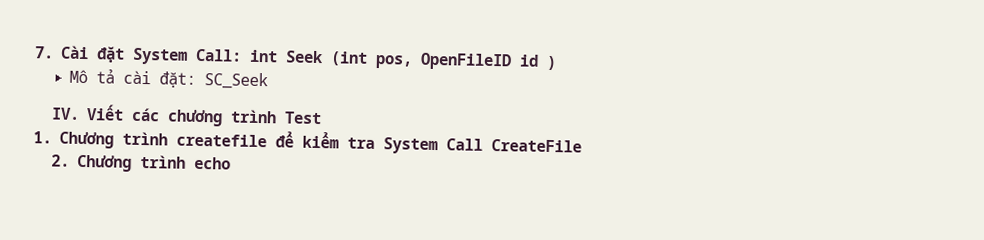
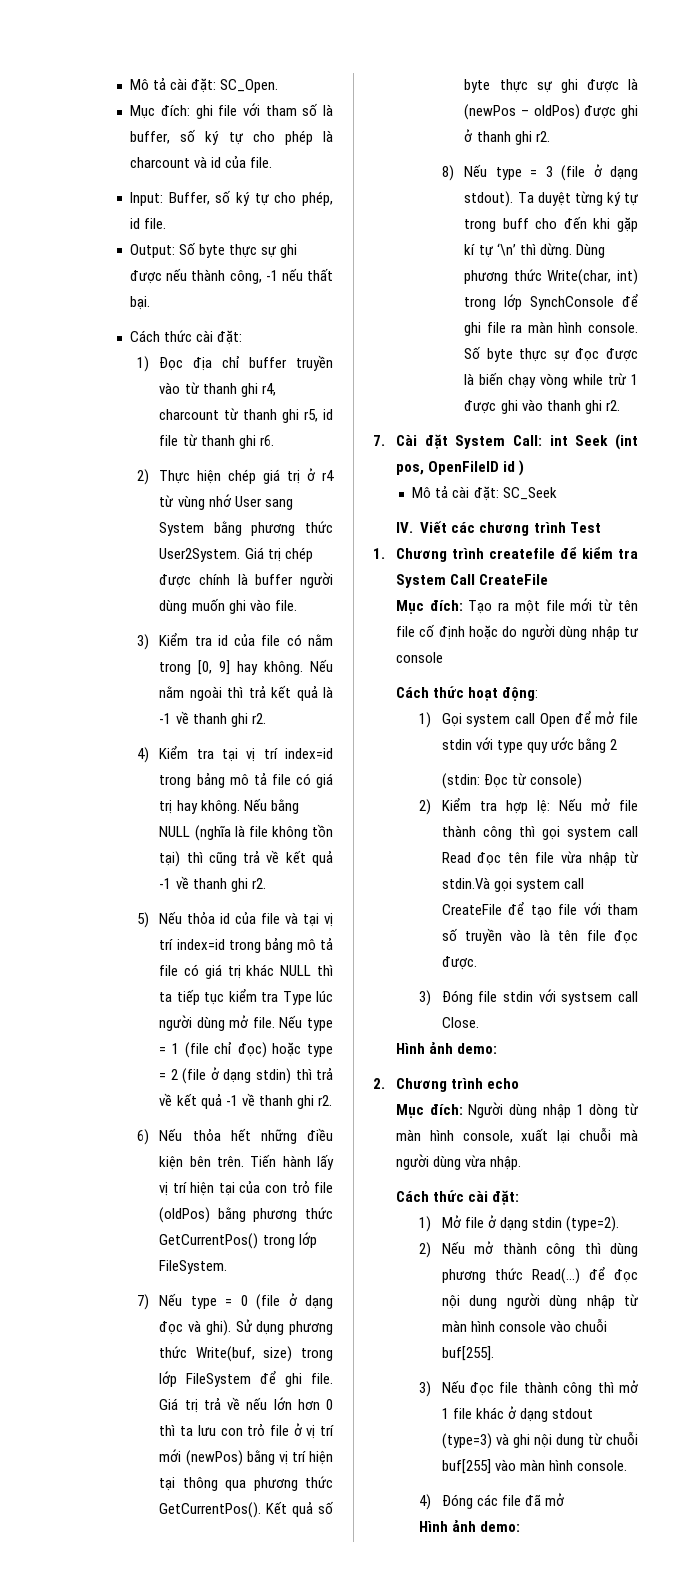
+ Mô tả cài đặt: SC_Open.
+ Mục đích: ghi file với tham số là buffer, số ký tự cho phép là charcount và id của file.
+ Input: Buffer, số ký tự cho phép, id file.
+ Output: Số byte thực sự ghi được nếu thành công, -1 nếu thất bại.
+ Cách thức cài đặt:
+ 1) Đọc địa chỉ buffer truyền vào từ thanh ghi r4, charcount từ thanh ghi r5, id file từ thanh ghi r6.
+ 2) Thực hiện chép giá trị ở r4 từ vùng nhớ User sang System bằng phương thức User2System. Giá trị chép được chính là buffer người dùng muốn ghi vào file.
+ 3) Kiểm tra id của file có nằm trong [0, 9] hay không. Nếu nằm ngoài thì trả kết quả là -1 về thanh ghi r2.
+ 4) Kiểm tra tại vị trí index=id trong bảng mô tả file có giá trị hay không. Nếu bằng NULL (nghĩa là file không tồn tại) thì cũng trả về kết quả -1 về thanh ghi r2.
+ 5) Nếu thỏa id của file và tại vị trí index=id trong bảng mô tả file có giá trị khác NULL thì ta tiếp tục kiểm tra Type lúc người dùng mở file. Nếu type = 1 (file chỉ đọc) hoặc type = 2 (file ở dạng stdin) thì trả về kết quả -1 về thanh ghi r2.
+ 6) Nếu thỏa hết những điều kiện bên trên. Tiến hành lấy vị trí hiện tại của con trỏ file (oldPos) bằng phương thức GetCurrentPos() trong lớp FileSystem.
+ 7) Nếu type = 0 (file ở dạng đọc và ghi). Sử dụng phương thức Write(buf, size) trong lớp FileSystem để ghi file. Giá trị trả về nếu lớn hơn 0 thì ta lưu con trỏ file ở vị trí mới (newPos) bằng vị trí hiện tại thông qua phương thức GetCurrentPos(). Kết quả số byte thực sự ghi được là (newPos – oldPos) được ghi ở thanh ghi r2.
+ 8) Nếu type = 3 (file ở dạng stdout). Ta duyệt từng ký tự trong buff cho đến khi gặp kí tự ‘\n’ thì dừng. Dùng phương thức Write(char, int) trong lớp SynchConsole để ghi file ra màn hình console. Số byte thực sự đọc được là biến chạy vòng while trừ 1 được ghi vào thanh ghi r2.
+ Mục đích: Tạo ra một file mới từ tên file cố định hoặc do người dùng nhập tư console
+ Cách thức hoạt động:
+ 1) Gọi system call Open để mở file stdin với type quy ước bằng 2
+ (stdin: Đọc từ console)
+ 2) Kiểm tra hợp lệ: Nếu mở file thành công thì gọi system call Read đọc tên file vừa nhập từ stdin.Và gọi system call CreateFile để tạo file với tham số truyền vào là tên file đọc được.
+ 3) Đóng file stdin với systsem call Close.
+ Hình ảnh demo:
  2. Chương trình echo
+ Mục đích: Người dùng nhập 1 dòng từ màn hình console, xuất lại chuỗi mà người dùng vừa nhập.
+ Cách thức cài đặt:
+ 1) Mở file ở dạng stdin (type=2).
+ 2) Nếu mở thành công thì dùng phương thức Read(…) để đọc nội dung người dùng nhập từ màn hình console vào chuỗi buf[255].
+ 3) Nếu đọc file thành công thì mở 1 file khác ở dạng stdout (type=3) và ghi nội dung từ chuỗi buf[255] vào màn hình console.
+ 4) Đóng các file đã mở
+ Hình ảnh demo:

